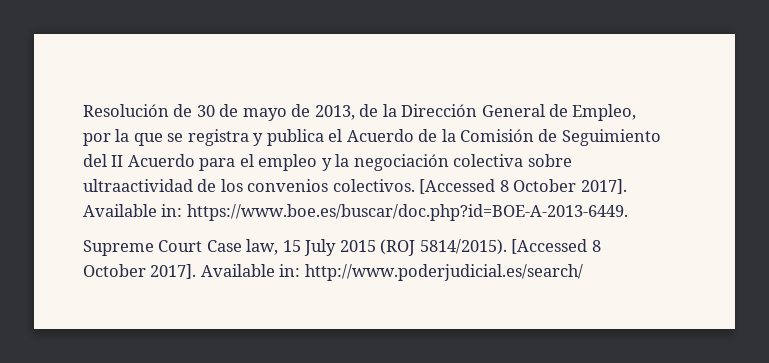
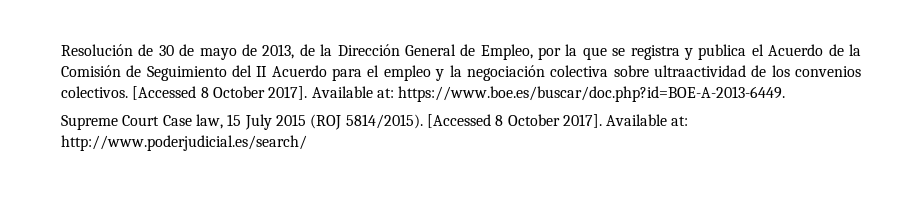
- Available in: https://www.boe.es/buscar/doc.php?id=BOE-A-2013-6449.
+ Available at: https://www.boe.es/buscar/doc.php?id=BOE-A-2013-6449.
- Available in: http://www.poderjudicial.es/search/
+ Available at: http://www.poderjudicial.es/search/

